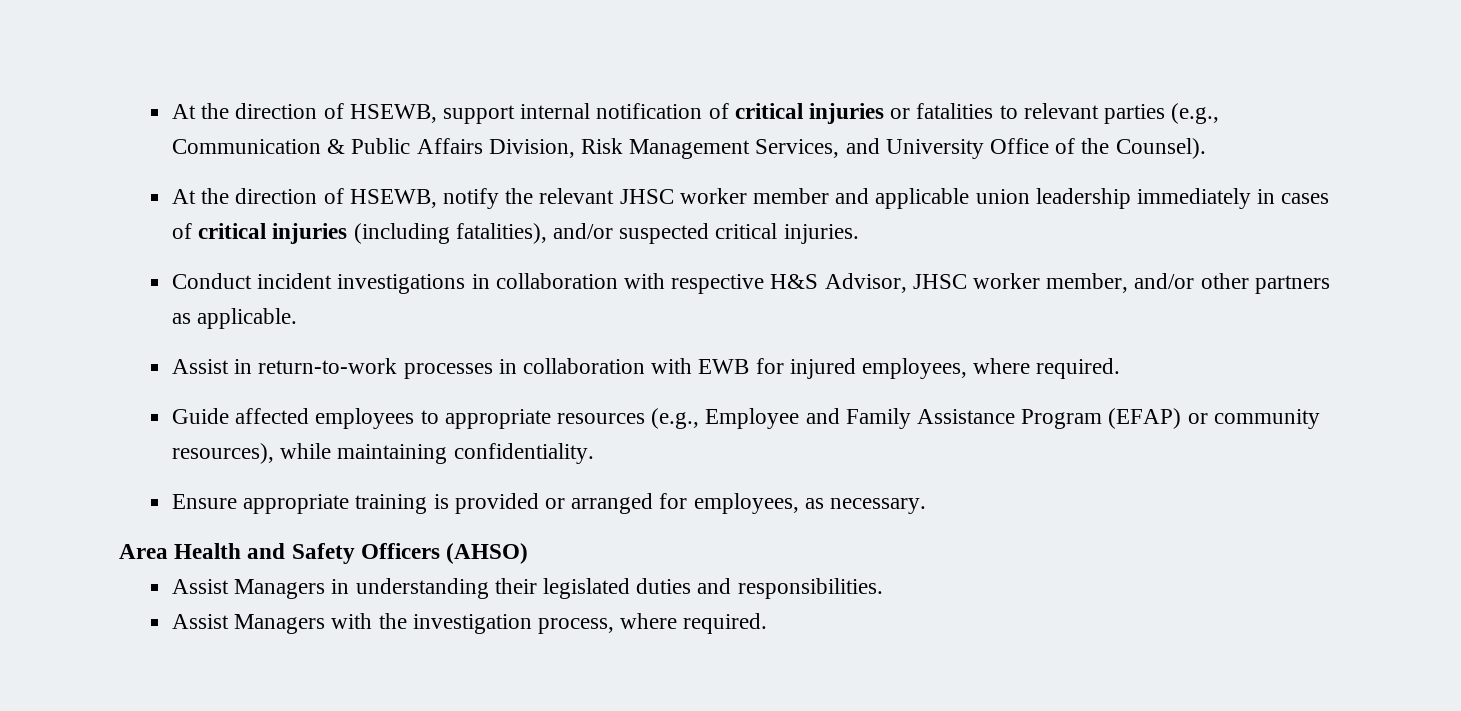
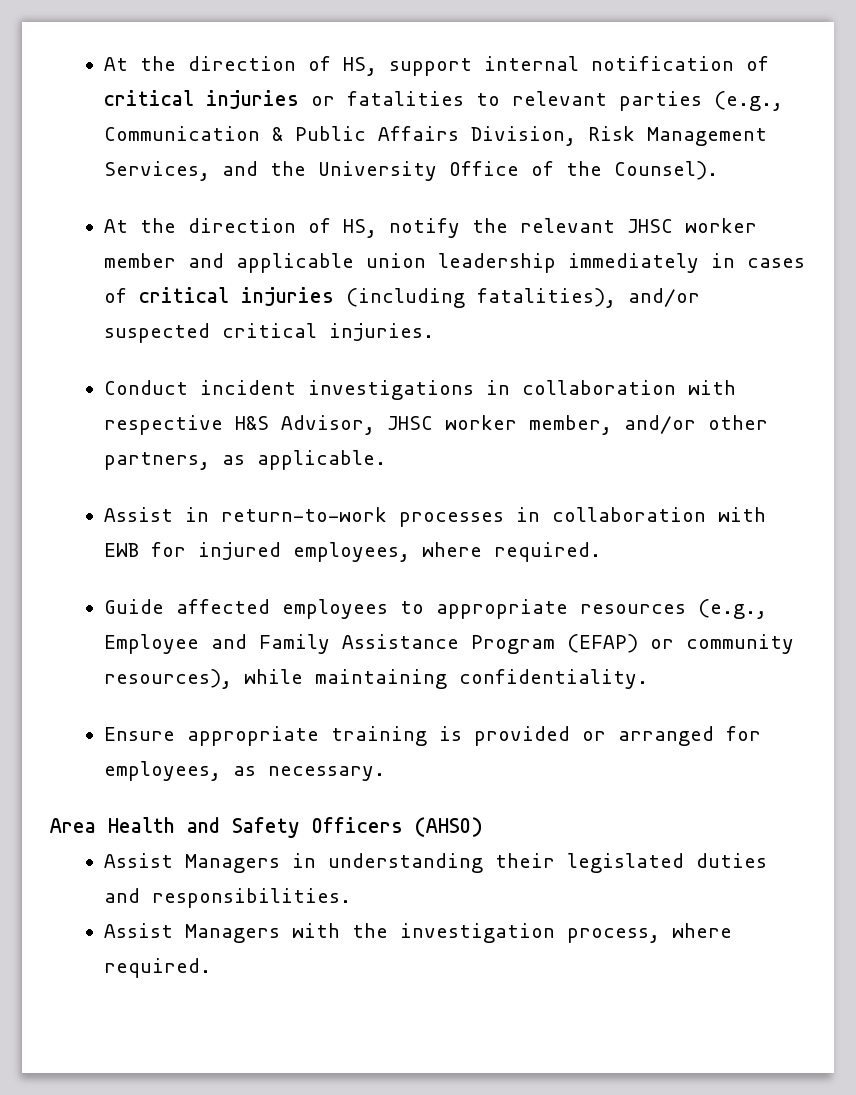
- At the direction of HSEWB, support internal notification of critical injuries or fatalities to relevant parties (e.g., Communication & Public Affairs Division, Risk Management Services, and University Office of the Counsel).
+ At the direction of HS, support internal notification of critical injuries or fatalities to relevant parties (e.g., Communication & Public Affairs Division, Risk Management Services, and the University Office of the Counsel).
- At the direction of HSEWB, notify the relevant JHSC worker member and applicable union leadership immediately in cases of critical injuries (including fatalities), and/or suspected critical injuries.
+ At the direction of HS, notify the relevant JHSC worker member and applicable union leadership immediately in cases of critical injuries (including fatalities), and/or suspected critical injuries.
- Conduct incident investigations in collaboration with respective H&S Advisor, JHSC worker member, and/or other partners as applicable.
+ Conduct incident investigations in collaboration with respective H&S Advisor, JHSC worker member, and/or other partners, as applicable.

